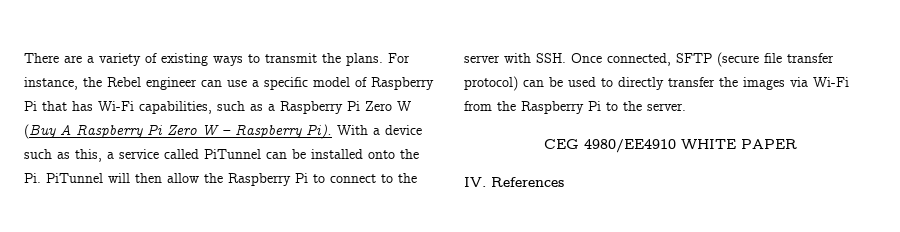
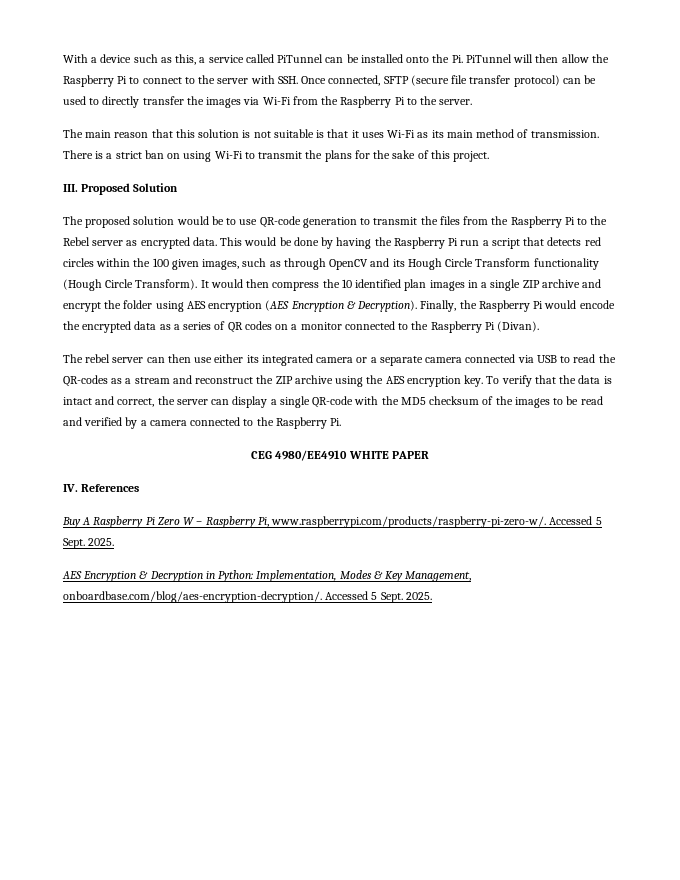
- There are a variety of existing ways to transmit the plans. For instance, the Rebel engineer can use a specific model of Raspberry Pi that has Wi-Fi capabilities, such as a Raspberry Pi Zero W (Buy A Raspberry Pi Zero W – Raspberry Pi). With a device such as this, a service called PiTunnel can be installed onto the Pi. PiTunnel will then allow the Raspberry Pi to connect to the server with SSH. Once connected, SFTP (secure file transfer protocol) can be used to directly transfer the images via Wi-Fi from the Raspberry Pi to the server.
+ With a device such as this, a service called PiTunnel can be installed onto the Pi. PiTunnel will then allow the Raspberry Pi to connect to the server with SSH. Once connected, SFTP (secure file transfer protocol) can be used to directly transfer the images via Wi-Fi from the Raspberry Pi to the server.
+ The main reason that this solution is not suitable is that it uses Wi-Fi as its main method of transmission. There is a strict ban on using Wi-Fi to transmit the plans for the sake of this project.
+ III. Proposed Solution
+ The proposed solution would be to use QR-code generation to transmit the files from the Raspberry Pi to the Rebel server as encrypted data. This would be done by having the Raspberry Pi run a script that detects red circles within the 100 given images, such as through OpenCV and its Hough Circle Transform functionality (Hough Circle Transform). It would then compress the 10 identified plan images in a single ZIP archive and encrypt the folder using AES encryption (AES Encryption & Decryption). Finally, the Raspberry Pi would encode the encrypted data as a series of QR codes on a monitor connected to the Raspberry Pi (Divan).
+ The rebel server can then use either its integrated camera or a separate camera connected via USB to read the QR-codes as a stream and reconstruct the ZIP archive using the AES encryption key. To verify that the data is intact and correct, the server can display a single QR-code with the MD5 checksum of the images to be read and verified by a camera connected to the Raspberry Pi.
+ Buy A Raspberry Pi Zero W – Raspberry Pi, www.raspberrypi.com/products/raspberry-pi-zero-w/. Accessed 5 Sept. 2025.
+ AES Encryption & Decryption in Python: Implementation, Modes & Key Management, onboardbase.com/blog/aes-encryption-decryption/. Accessed 5 Sept. 2025.

